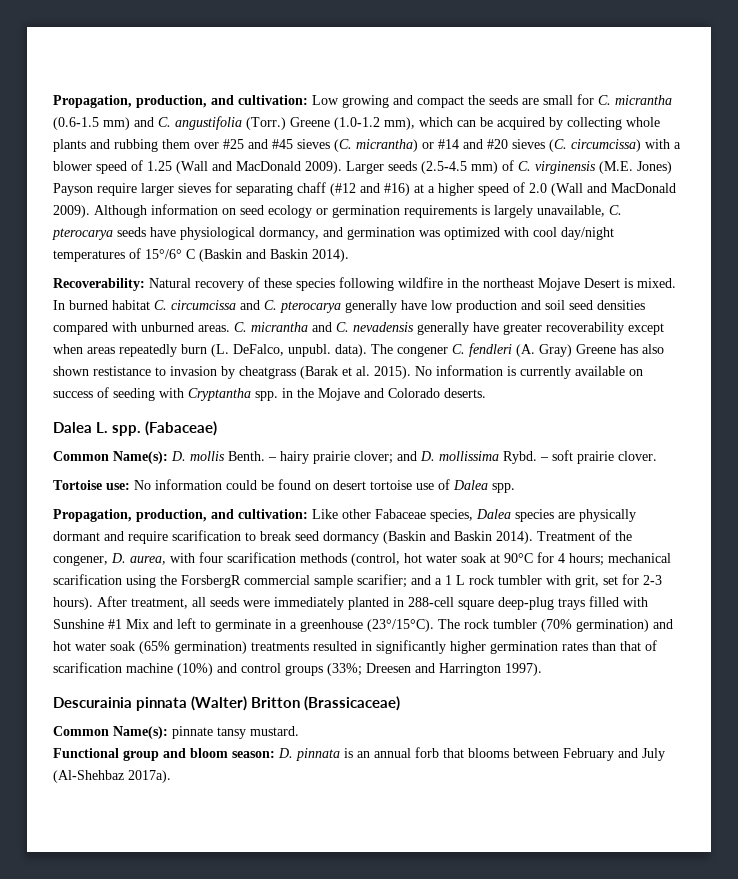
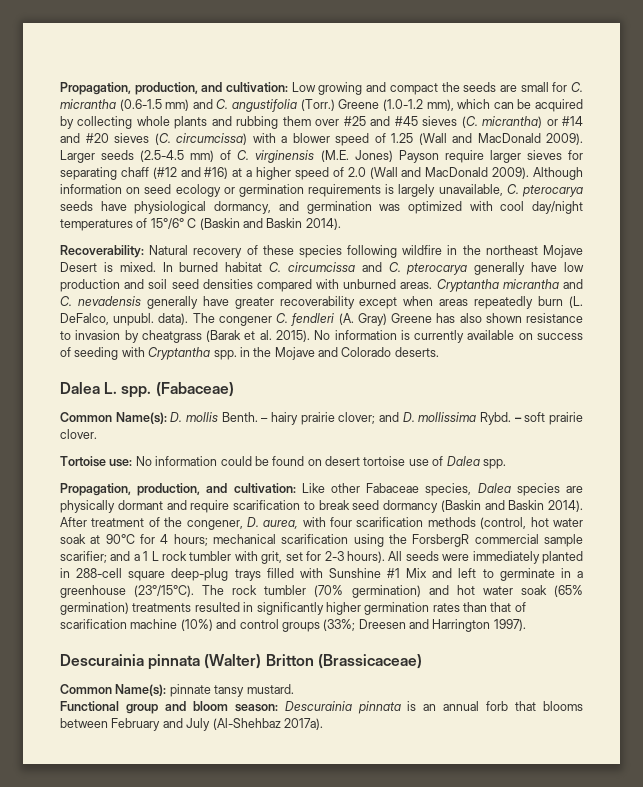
- C. micrantha and C. nevadensis generally have greater recoverability except when areas repeatedly burn (L. DeFalco, unpubl. data).
+ Cryptantha micrantha and C. nevadensis generally have greater recoverability except when areas repeatedly burn (L. DeFalco, unpubl. data).
- The congener C. fendleri (A. Gray) Greene has also shown restistance to invasion by cheatgrass (Barak et al. 2015).
+ The congener C. fendleri (A. Gray) Greene has also shown resistance to invasion by cheatgrass (Barak et al. 2015).
- Treatment of the congener, D. aurea, with four scarification methods (control, hot water soak at 90°C for 4 hours; mechanical scarification using the ForsbergR commercial sample scarifier; and a 1 L rock tumbler with grit, set for 2-3 hours).
+ After treatment of the congener, D. aurea, with four scarification methods (control, hot water soak at 90°C for 4 hours; mechanical scarification using the ForsbergR commercial sample scarifier; and a 1 L rock tumbler with grit, set for 2-3 hours).
- After treatment, all seeds were immediately planted in 288-cell square deep-plug trays filled with Sunshine #1 Mix and left to germinate in a greenhouse (23°/15°C).
+ All seeds were immediately planted in 288-cell square deep-plug trays filled with Sunshine #1 Mix and left to germinate in a greenhouse (23°/15°C).
- Functional group and bloom season: D. pinnata is an annual forb that blooms between February and July (Al-Shehbaz 2017a).
+ Functional group and bloom season: Descurainia pinnata is an annual forb that blooms between February and July (Al-Shehbaz 2017a).

